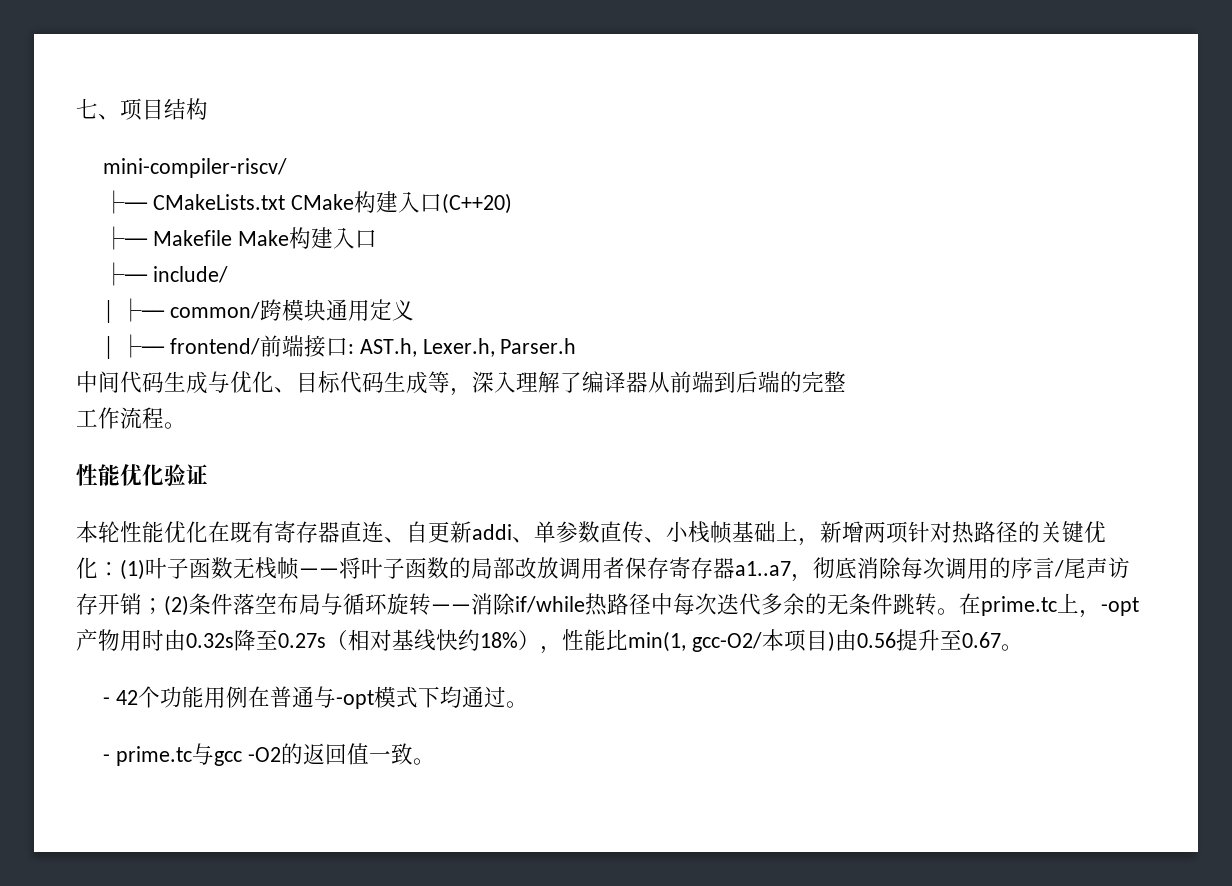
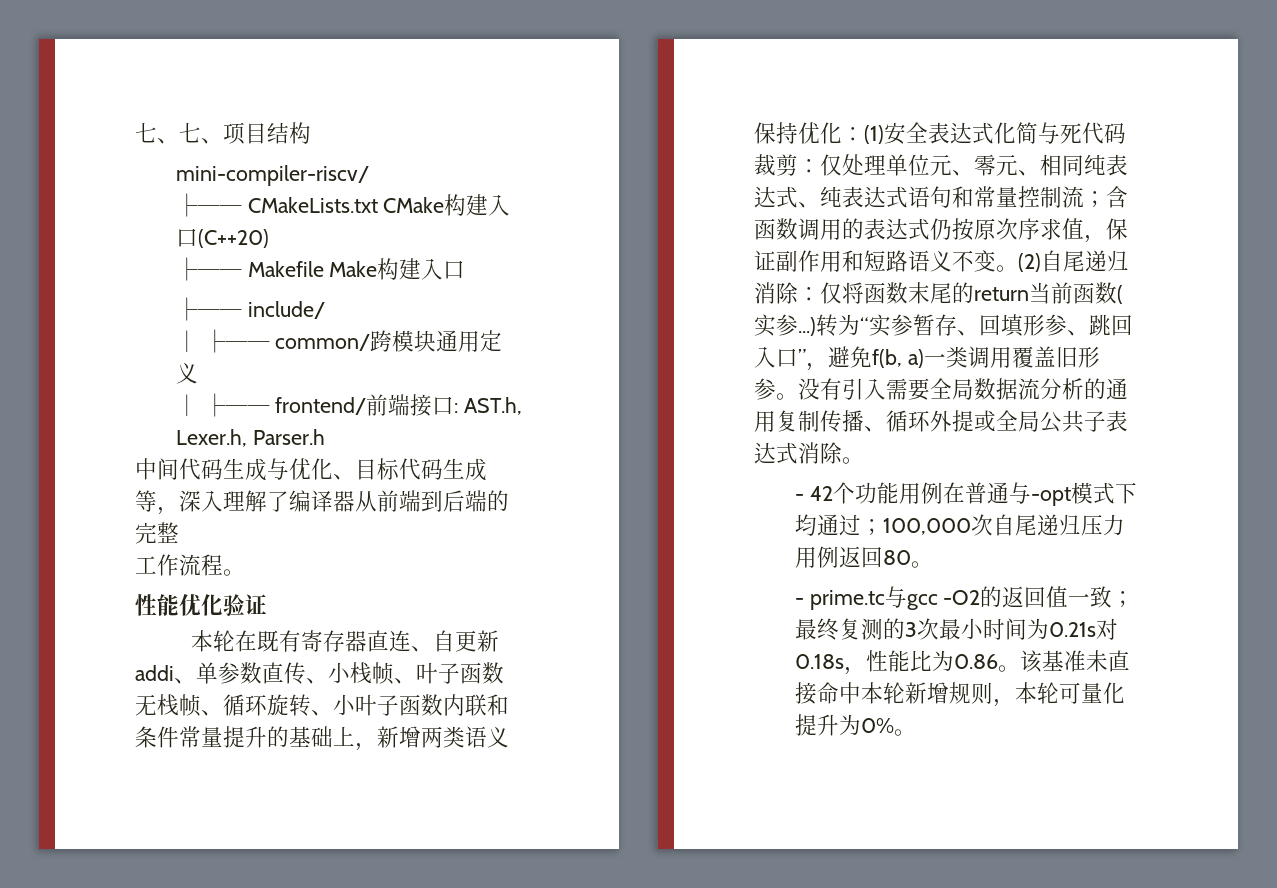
- 七、项目结构
+ 七、七、项目结构
- 本轮性能优化在既有寄存器直连、自更新addi、单参数直传、小栈帧基础上，新增两项针对热路径的关键优化：(1)叶子函数无栈帧——将叶子函数的局部改放调用者保存寄存器a1..a7，彻底消除每次调用的序言/尾声访存开销；(2)条件落空布局与循环旋转——消除if/while热路径中每次迭代多余的无条件跳转。在prime.tc上，-opt产物用时由0.32s降至0.27s（相对基线快约18%），性能比min(1, gcc-O2/本项目)由0.56提升至0.67。
+ 本轮在既有寄存器直连、自更新addi、单参数直传、小栈帧、叶子函数无栈帧、循环旋转、小叶子函数内联和条件常量提升的基础上，新增两类语义保持优化：(1)安全表达式化简与死代码裁剪：仅处理单位元、零元、相同纯表达式、纯表达式语句和常量控制流；含函数调用的表达式仍按原次序求值，保证副作用和短路语义不变。(2)自尾递归消除：仅将函数末尾的return当前函数(实参...)转为“实参暂存、回填形参、跳回入口”，避免f(b, a)一类调用覆盖旧形参。没有引入需要全局数据流分析的通用复制传播、循环外提或全局公共子表达式消除。
- - 42个功能用例在普通与-opt模式下均通过。
+ - 42个功能用例在普通与-opt模式下均通过；100,000次自尾递归压力用例返回80。
- - prime.tc与gcc -O2的返回值一致。
+ - prime.tc与gcc -O2的返回值一致；最终复测的3次最小时间为0.21s对0.18s，性能比为0.86。该基准未直接命中本轮新增规则，本轮可量化提升为0%。

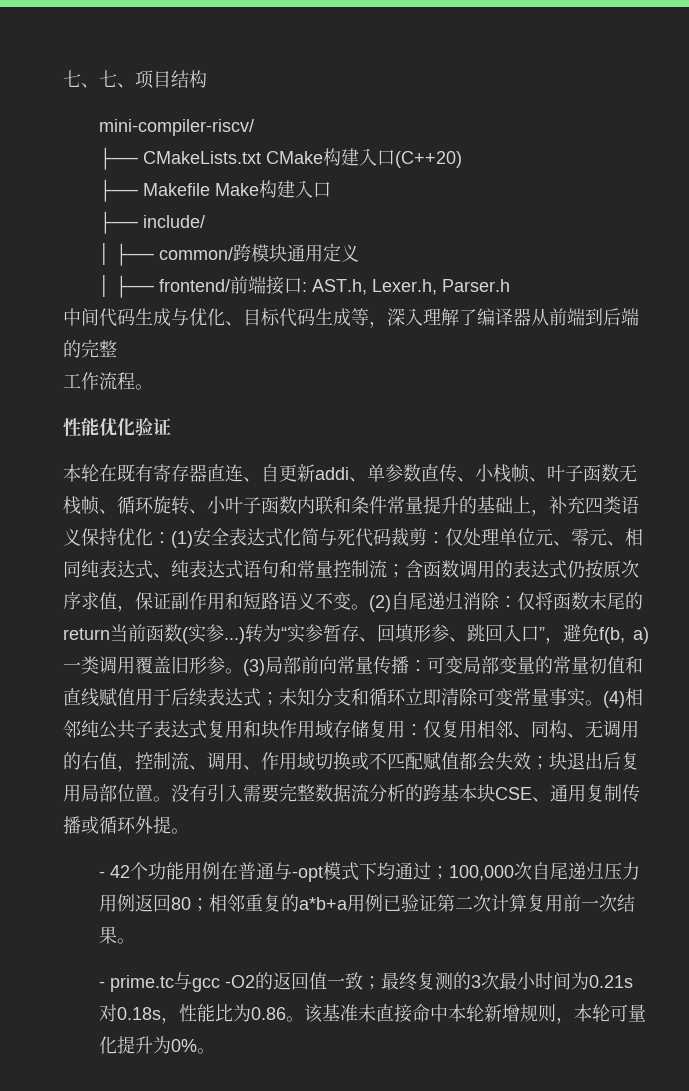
- 本轮在既有寄存器直连、自更新addi、单参数直传、小栈帧、叶子函数无栈帧、循环旋转、小叶子函数内联和条件常量提升的基础上，新增两类语义保持优化：
+ 本轮在既有寄存器直连、自更新addi、单参数直传、小栈帧、叶子函数无栈帧、循环旋转、小叶子函数内联和条件常量提升的基础上，补充四类语义保持优化：
+ (3)局部前向常量传播：可变局部变量的常量初值和直线赋值用于后续表达式；未知分支和循环立即清除可变常量事实。(4)相邻纯公共子表达式复用和块作用域存储复用：仅复用相邻、同构、无调用的右值，控制流、调用、作用域切换或不匹配赋值都会失效；块退出后复用局部位置。
- 没有引入需要全局数据流分析的通用复制传播、循环外提或全局公共子表达式消除。
+ 没有引入需要完整数据流分析的跨基本块CSE、通用复制传播或循环外提。
- - 42个功能用例在普通与-opt模式下均通过；100,000次自尾递归压力用例返回80。
+ - 42个功能用例在普通与-opt模式下均通过；100,000次自尾递归压力用例返回80；相邻重复的a*b+a用例已验证第二次计算复用前一次结果。

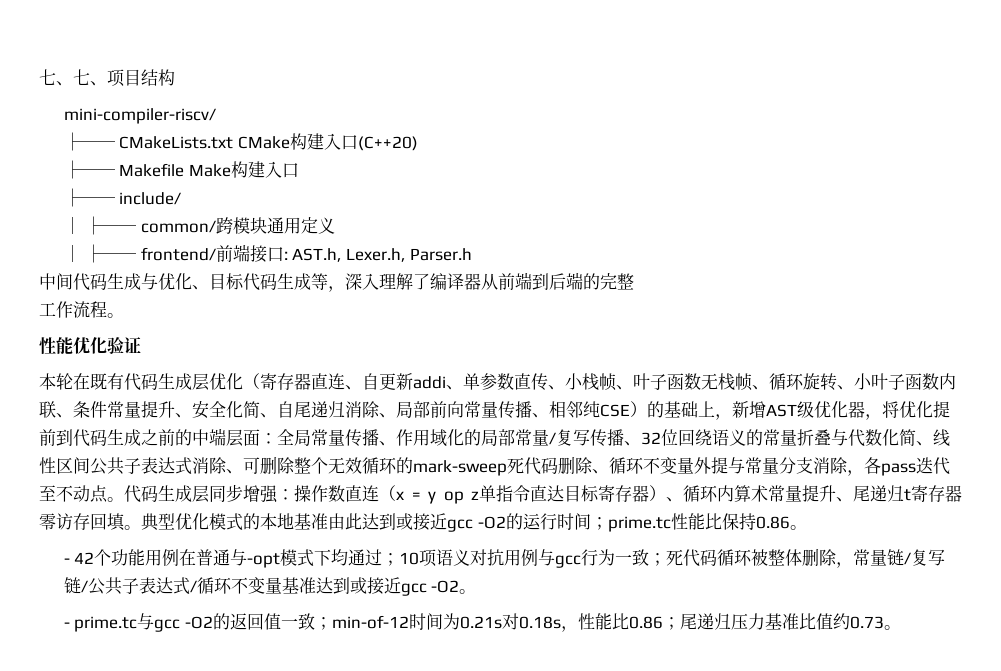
- 本轮在既有寄存器直连、自更新addi、单参数直传、小栈帧、叶子函数无栈帧、循环旋转、小叶子函数内联和条件常量提升的基础上，补充四类语义保持优化：(1)安全表达式化简与死代码裁剪：仅处理单位元、零元、相同纯表达式、纯表达式语句和常量控制流；含函数调用的表达式仍按原次序求值，保证副作用和短路语义不变。(2)自尾递归消除：仅将函数末尾的return当前函数(实参...)转为“实参暂存、回填形参、跳回入口”，避免f(b, a)一类调用覆盖旧形参。(3)局部前向常量传播：可变局部变量的常量初值和直线赋值用于后续表达式；未知分支和循环立即清除可变常量事实。(4)相邻纯公共子表达式复用和块作用域存储复用：仅复用相邻、同构、无调用的右值，控制流、调用、作用域切换或不匹配赋值都会失效；块退出后复用局部位置。没有引入需要完整数据流分析的跨基本块CSE、通用复制传播或循环外提。
+ 本轮在既有代码生成层优化（寄存器直连、自更新addi、单参数直传、小栈帧、叶子函数无栈帧、循环旋转、小叶子函数内联、条件常量提升、安全化简、自尾递归消除、局部前向常量传播、相邻纯CSE）的基础上，新增AST级优化器，将优化提前到代码生成之前的中端层面：全局常量传播、作用域化的局部常量/复写传播、32位回绕语义的常量折叠与代数化简、线性区间公共子表达式消除、可删除整个无效循环的mark-sweep死代码删除、循环不变量外提与常量分支消除，各pass迭代至不动点。代码生成层同步增强：操作数直连（x = y op z单指令直达目标寄存器）、循环内算术常量提升、尾递归t寄存器零访存回填。典型优化模式的本地基准由此达到或接近gcc -O2的运行时间；prime.tc性能比保持0.86。
- - 42个功能用例在普通与-opt模式下均通过；100,000次自尾递归压力用例返回80；相邻重复的a*b+a用例已验证第二次计算复用前一次结果。
+ - 42个功能用例在普通与-opt模式下均通过；10项语义对抗用例与gcc行为一致；死代码循环被整体删除，常量链/复写链/公共子表达式/循环不变量基准达到或接近gcc -O2。
- - prime.tc与gcc -O2的返回值一致；最终复测的3次最小时间为0.21s对0.18s，性能比为0.86。该基准未直接命中本轮新增规则，本轮可量化提升为0%。
+ - prime.tc与gcc -O2的返回值一致；min-of-12时间为0.21s对0.18s，性能比0.86；尾递归压力基准比值约0.73。

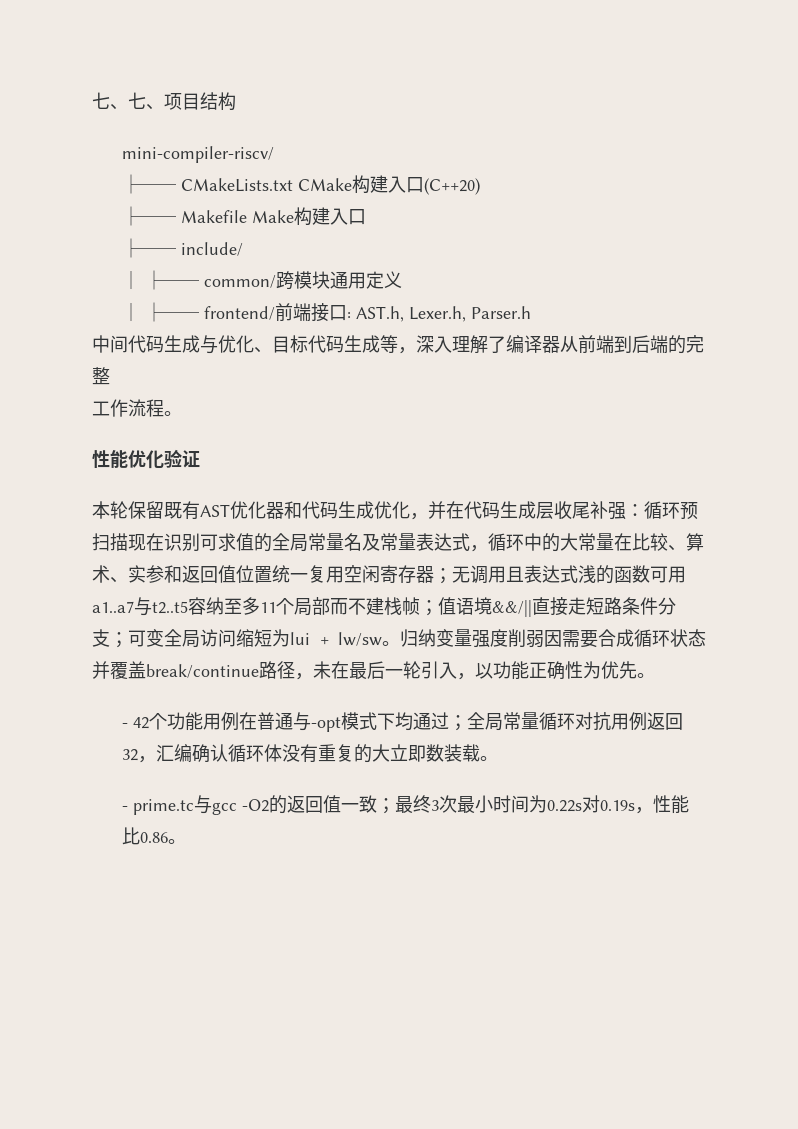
- 本轮在既有代码生成层优化（寄存器直连、自更新addi、单参数直传、小栈帧、叶子函数无栈帧、循环旋转、小叶子函数内联、条件常量提升、安全化简、自尾递归消除、局部前向常量传播、相邻纯CSE）的基础上，新增AST级优化器，将优化提前到代码生成之前的中端层面：全局常量传播、作用域化的局部常量/复写传播、32位回绕语义的常量折叠与代数化简、线性区间公共子表达式消除、可删除整个无效循环的mark-sweep死代码删除、循环不变量外提与常量分支消除，各pass迭代至不动点。代码生成层同步增强：操作数直连（x = y op z单指令直达目标寄存器）、循环内算术常量提升、尾递归t寄存器零访存回填。典型优化模式的本地基准由此达到或接近gcc -O2的运行时间；prime.tc性能比保持0.86。
+ 本轮保留既有AST优化器和代码生成优化，并在代码生成层收尾补强：循环预扫描现在识别可求值的全局常量名及常量表达式，循环中的大常量在比较、算术、实参和返回值位置统一复用空闲寄存器；无调用且表达式浅的函数可用a1..a7与t2..t5容纳至多11个局部而不建栈帧；值语境&&/||直接走短路条件分支；可变全局访问缩短为lui + lw/sw。归纳变量强度削弱因需要合成循环状态并覆盖break/continue路径，未在最后一轮引入，以功能正确性为优先。
- - 42个功能用例在普通与-opt模式下均通过；10项语义对抗用例与gcc行为一致；死代码循环被整体删除，常量链/复写链/公共子表达式/循环不变量基准达到或接近gcc -O2。
+ - 42个功能用例在普通与-opt模式下均通过；全局常量循环对抗用例返回32，汇编确认循环体没有重复的大立即数装载。
- - prime.tc与gcc -O2的返回值一致；min-of-12时间为0.21s对0.18s，性能比0.86；尾递归压力基准比值约0.73。
+ - prime.tc与gcc -O2的返回值一致；最终3次最小时间为0.22s对0.19s，性能比0.86。

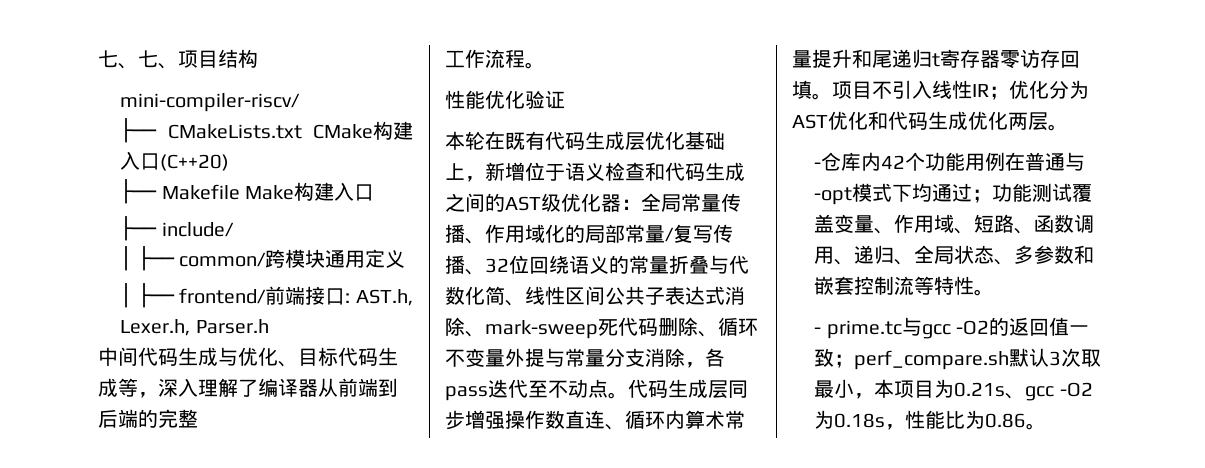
- 本轮保留既有AST优化器和代码生成优化，并在代码生成层收尾补强：循环预扫描现在识别可求值的全局常量名及常量表达式，循环中的大常量在比较、算术、实参和返回值位置统一复用空闲寄存器；无调用且表达式浅的函数可用a1..a7与t2..t5容纳至多11个局部而不建栈帧；值语境&&/||直接走短路条件分支；可变全局访问缩短为lui + lw/sw。归纳变量强度削弱因需要合成循环状态并覆盖break/continue路径，未在最后一轮引入，以功能正确性为优先。
- - 42个功能用例在普通与-opt模式下均通过；全局常量循环对抗用例返回32，汇编确认循环体没有重复的大立即数装载。
+ 本轮在既有代码生成层优化基础上，新增位于语义检查和代码生成之间的AST级优化器：全局常量传播、作用域化的局部常量/复写传播、32位回绕语义的常量折叠与代数化简、线性区间公共子表达式消除、mark-sweep死代码删除、循环不变量外提与常量分支消除，各pass迭代至不动点。代码生成层同步增强操作数直连、循环内算术常量提升和尾递归t寄存器零访存回填。项目不引入线性IR；优化分为AST优化和代码生成优化两层。
+ -仓库内42个功能用例在普通与-opt模式下均通过；功能测试覆盖变量、作用域、短路、函数调用、递归、全局状态、多参数和嵌套控制流等特性。
- - prime.tc与gcc -O2的返回值一致；最终3次最小时间为0.22s对0.19s，性能比0.86。
+ - prime.tc与gcc -O2的返回值一致；perf_compare.sh默认3次取最小，本项目为0.21s、gcc -O2为0.18s，性能比为0.86。

